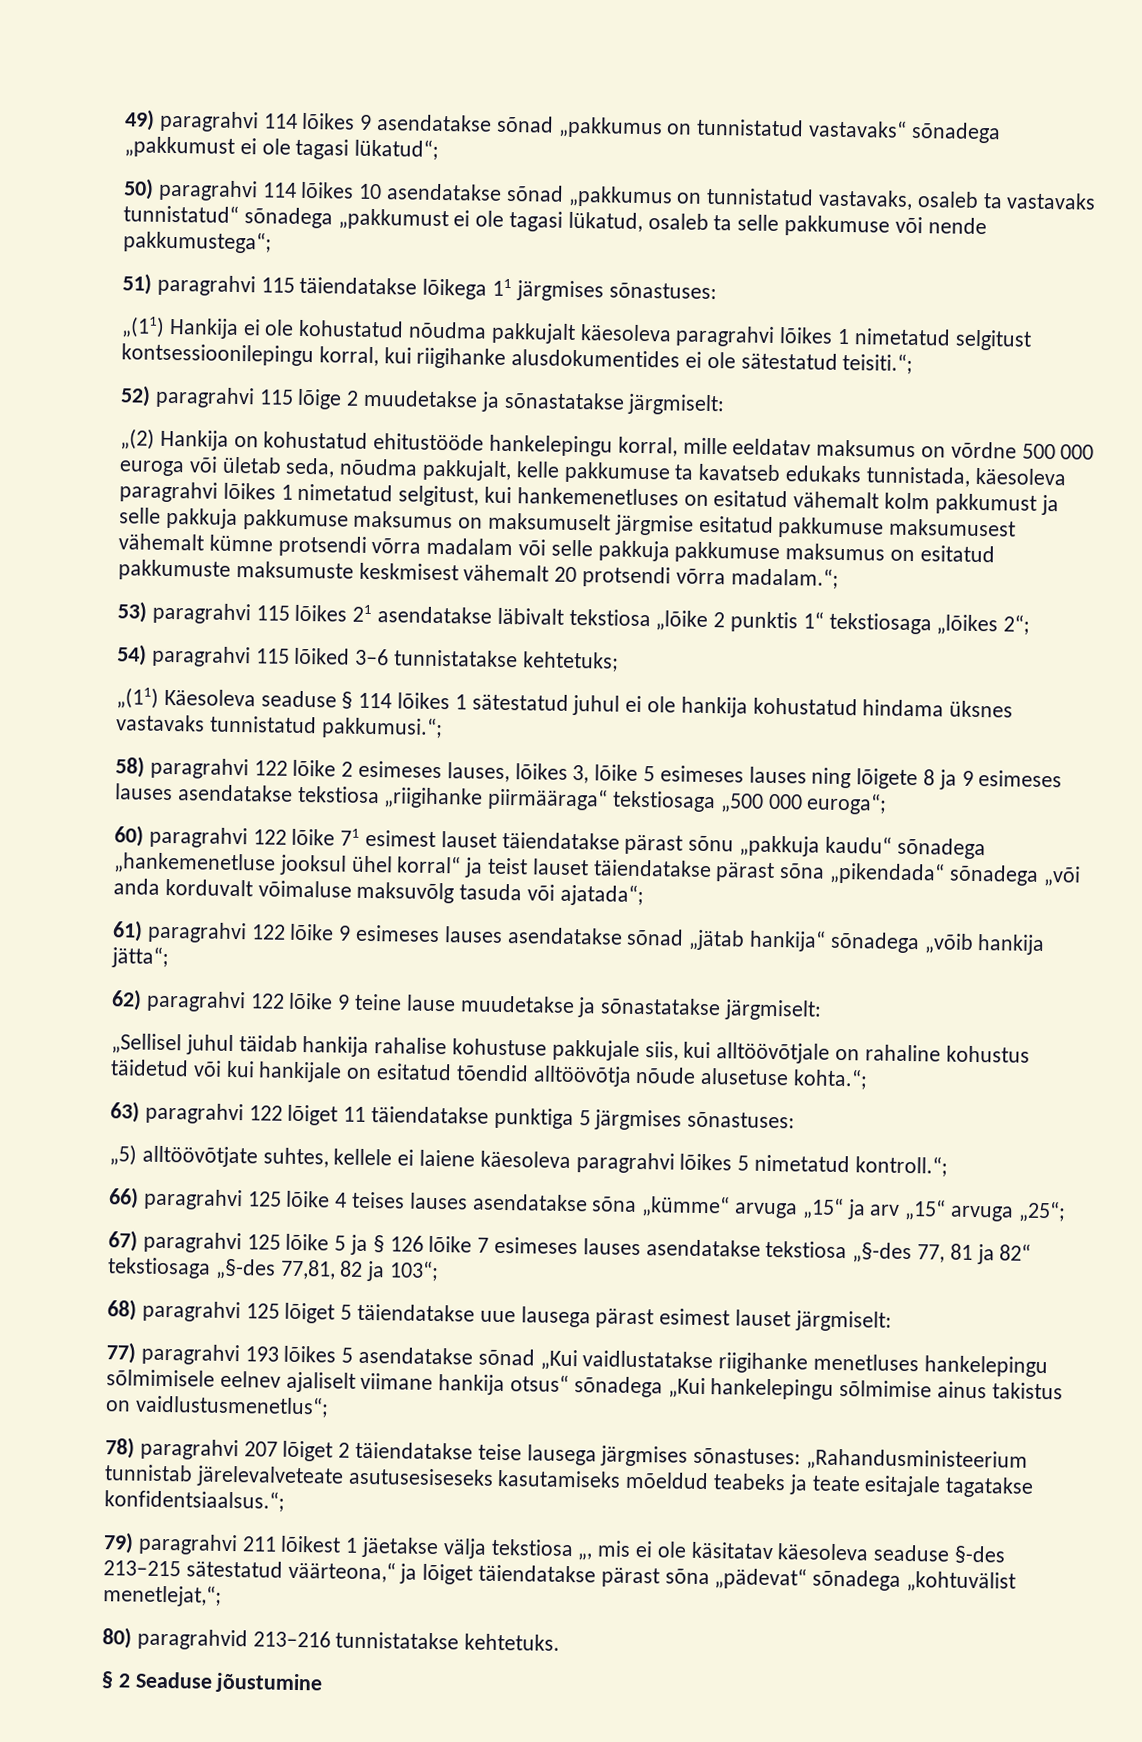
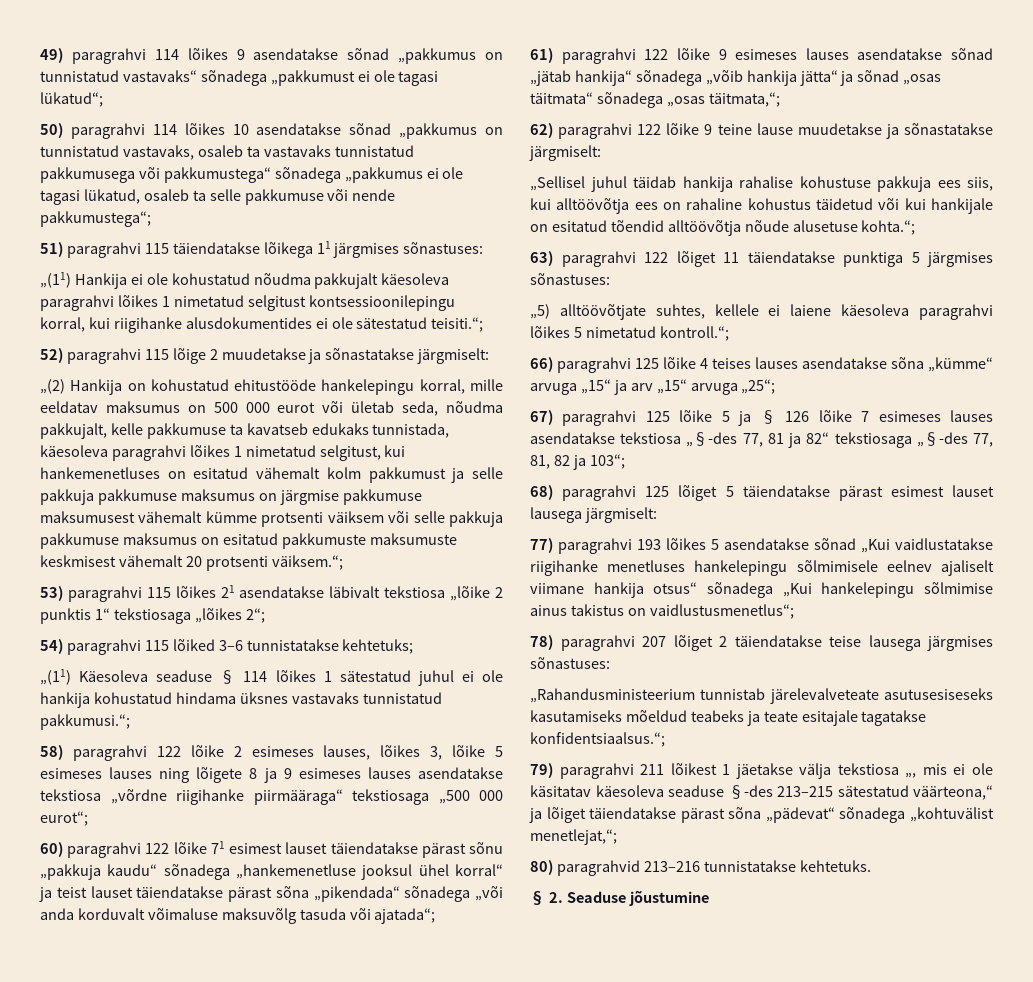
- 50) paragrahvi 114 lõikes 10 asendatakse sõnad „pakkumus on tunnistatud vastavaks, osaleb ta vastavaks tunnistatud“ sõnadega „pakkumust ei ole tagasi lükatud, osaleb ta selle pakkumuse või nende pakkumustega“;
+ 50) paragrahvi 114 lõikes 10 asendatakse sõnad „pakkumus on tunnistatud vastavaks, osaleb ta vastavaks tunnistatud pakkumusega või pakkumustega“ sõnadega „pakkumus ei ole tagasi lükatud, osaleb ta selle pakkumuse või nende pakkumustega“;
- „(2) Hankija on kohustatud ehitustööde hankelepingu korral, mille eeldatav maksumus on võrdne 500 000 euroga või ületab seda, nõudma pakkujalt, kelle pakkumuse ta kavatseb edukaks tunnistada, käesoleva paragrahvi lõikes 1 nimetatud selgitust, kui hankemenetluses on esitatud vähemalt kolm pakkumust ja selle pakkuja pakkumuse maksumus on maksumuselt järgmise esitatud pakkumuse maksumusest vähemalt kümne protsendi võrra madalam või selle pakkuja pakkumuse maksumus on esitatud pakkumuste maksumuste keskmisest vähemalt 20 protsendi võrra madalam.“;
+ „(2) Hankija on kohustatud ehitustööde hankelepingu korral, mille eeldatav maksumus on 500 000 eurot või ületab seda, nõudma pakkujalt, kelle pakkumuse ta kavatseb edukaks tunnistada, käesoleva paragrahvi lõikes 1 nimetatud selgitust, kui hankemenetluses on esitatud vähemalt kolm pakkumust ja selle pakkuja pakkumuse maksumus on järgmise pakkumuse maksumusest vähemalt kümme protsenti väiksem või selle pakkuja pakkumuse maksumus on esitatud pakkumuste maksumuste keskmisest vähemalt 20 protsenti väiksem.“;
- 58) paragrahvi 122 lõike 2 esimeses lauses, lõikes 3, lõike 5 esimeses lauses ning lõigete 8 ja 9 esimeses lauses asendatakse tekstiosa „riigihanke piirmääraga“ tekstiosaga „500 000 euroga“;
+ 58) paragrahvi 122 lõike 2 esimeses lauses, lõikes 3, lõike 5 esimeses lauses ning lõigete 8 ja 9 esimeses lauses asendatakse tekstiosa „võrdne riigihanke piirmääraga“ tekstiosaga „500 000 eurot“;
- 61) paragrahvi 122 lõike 9 esimeses lauses asendatakse sõnad „jätab hankija“ sõnadega „võib hankija jätta“;
+ 61) paragrahvi 122 lõike 9 esimeses lauses asendatakse sõnad „jätab hankija“ sõnadega „võib hankija jätta“ ja sõnad „osas täitmata“ sõnadega „osas täitmata,“;
- „Sellisel juhul täidab hankija rahalise kohustuse pakkujale siis, kui alltöövõtjale on rahaline kohustus täidetud või kui hankijale on esitatud tõendid alltöövõtja nõude alusetuse kohta.“;
+ „Sellisel juhul täidab hankija rahalise kohustuse pakkuja ees siis, kui alltöövõtja ees on rahaline kohustus täidetud või kui hankijale on esitatud tõendid alltöövõtja nõude alusetuse kohta.“;
- 67) paragrahvi 125 lõike 5 ja § 126 lõike 7 esimeses lauses asendatakse tekstiosa „§-des 77, 81 ja 82“ tekstiosaga „§-des 77,81, 82 ja 103“;
+ 67) paragrahvi 125 lõike 5 ja § 126 lõike 7 esimeses lauses asendatakse tekstiosa „§-des 77, 81 ja 82“ tekstiosaga „§-des 77, 81, 82 ja 103“;
- 68) paragrahvi 125 lõiget 5 täiendatakse uue lausega pärast esimest lauset järgmiselt:
+ 68) paragrahvi 125 lõiget 5 täiendatakse pärast esimest lauset lausega järgmiselt:
- 78) paragrahvi 207 lõiget 2 täiendatakse teise lausega järgmises sõnastuses: „Rahandusministeerium tunnistab järelevalveteate asutusesiseseks kasutamiseks mõeldud teabeks ja teate esitajale tagatakse konfidentsiaalsus.“;
+ 78) paragrahvi 207 lõiget 2 täiendatakse teise lausega järgmises sõnastuses:
+ „Rahandusministeerium tunnistab järelevalveteate asutusesiseseks kasutamiseks mõeldud teabeks ja teate esitajale tagatakse konfidentsiaalsus.“;
- § 2 Seaduse jõustumine
+ § 2. Seaduse jõustumine

